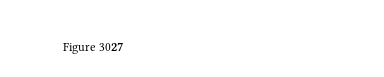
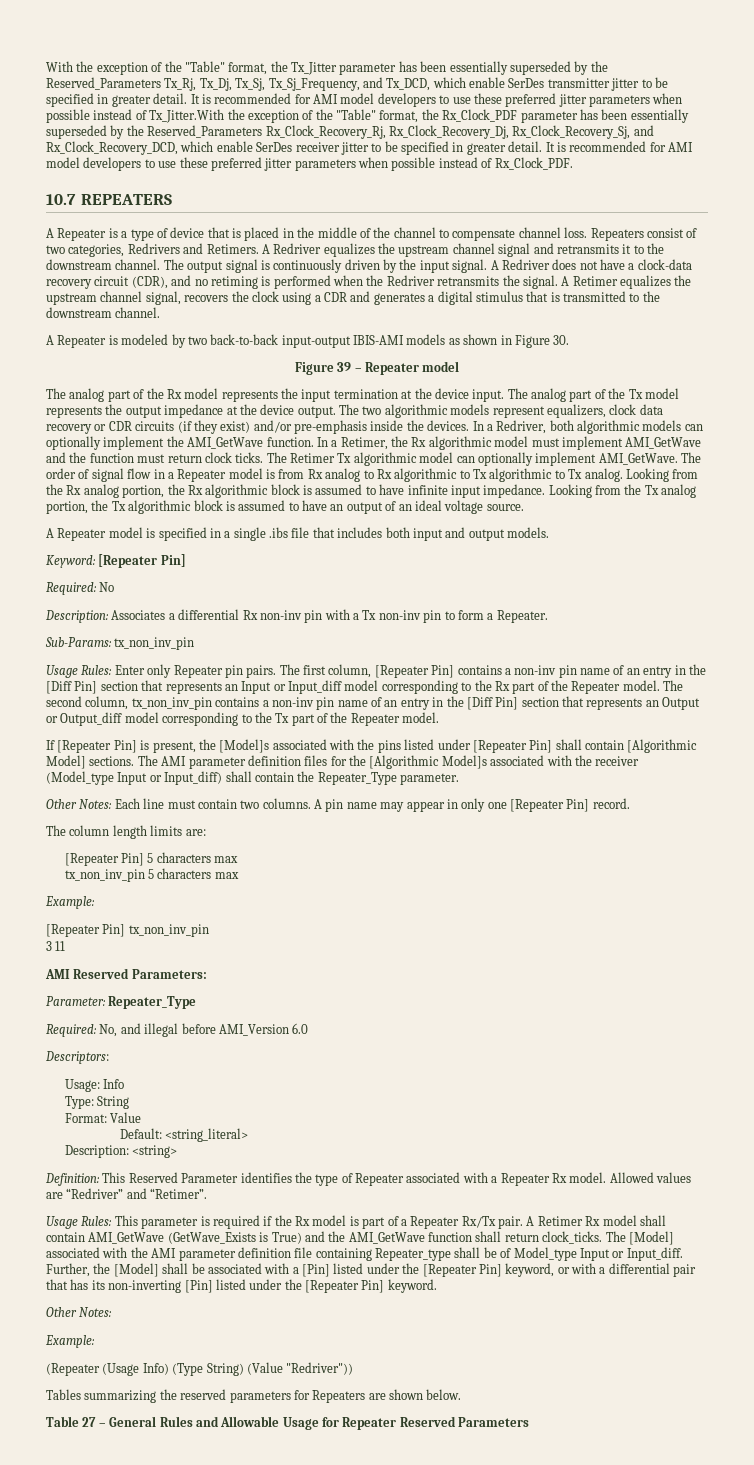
- Figure 3027
+ With the exception of the "Table" format, the Tx_Jitter parameter has been essentially superseded by the Reserved_Parameters Tx_Rj, Tx_Dj, Tx_Sj, Tx_Sj_Frequency, and Tx_DCD, which enable SerDes transmitter jitter to be specified in greater detail. It is recommended for AMI model developers to use these preferred jitter parameters when possible instead of Tx_Jitter.With the exception of the "Table" format, the Rx_Clock_PDF parameter has been essentially superseded by the Reserved_Parameters Rx_Clock_Recovery_Rj, Rx_Clock_Recovery_Dj, Rx_Clock_Recovery_Sj, and Rx_Clock_Recovery_DCD, which enable SerDes receiver jitter to be specified in greater detail. It is recommended for AMI model developers to use these preferred jitter parameters when possible instead of Rx_Clock_PDF.
+ 10.7 REPEATERS
+ A Repeater is a type of device that is placed in the middle of the channel to compensate channel loss. Repeaters consist of two categories, Redrivers and Retimers. A Redriver equalizes the upstream channel signal and retransmits it to the downstream channel. The output signal is continuously driven by the input signal. A Redriver does not have a clock-data recovery circuit (CDR), and no retiming is performed when the Redriver retransmits the signal. A Retimer equalizes the upstream channel signal, recovers the clock using a CDR and generates a digital stimulus that is transmitted to the downstream channel.
+ A Repeater is modeled by two back-to-back input-output IBIS-AMI models as shown in Figure 30.
+ Figure 39 – Repeater model
+ The analog part of the Rx model represents the input termination at the device input. The analog part of the Tx model represents the output impedance at the device output. The two algorithmic models represent equalizers, clock data recovery or CDR circuits (if they exist) and/or pre-emphasis inside the devices. In a Redriver, both algorithmic models can optionally implement the AMI_GetWave function. In a Retimer, the Rx algorithmic model must implement AMI_GetWave and the function must return clock ticks. The Retimer Tx algorithmic model can optionally implement AMI_GetWave. The order of signal flow in a Repeater model is from Rx analog to Rx algorithmic to Tx algorithmic to Tx analog. Looking from the Rx analog portion, the Rx algorithmic block is assumed to have infinite input impedance. Looking from the Tx analog portion, the Tx algorithmic block is assumed to have an output of an ideal voltage source.
+ A Repeater model is specified in a single .ibs file that includes both input and output models.
+ Keyword: [Repeater Pin]
+ Required: No
+ Description: Associates a differential Rx non-inv pin with a Tx non-inv pin to form a Repeater.
+ Sub-Params: tx_non_inv_pin
+ Usage Rules: Enter only Repeater pin pairs. The first column, [Repeater Pin] contains a non-inv pin name of an entry in the [Diff Pin] section that represents an Input or Input_diff model corresponding to the Rx part of the Repeater model. The second column, tx_non_inv_pin contains a non-inv pin name of an entry in the [Diff Pin] section that represents an Output or Output_diff model corresponding to the Tx part of the Repeater model.
+ If [Repeater Pin] is present, the [Model]s associated with the pins listed under [Repeater Pin] shall contain [Algorithmic Model] sections. The AMI parameter definition files for the [Algorithmic Model]s associated with the receiver (Model_type Input or Input_diff) shall contain the Repeater_Type parameter.
+ Other Notes: Each line must contain two columns. A pin name may appear in only one [Repeater Pin] record.
+ The column length limits are:
+ [Repeater Pin] 5 characters max
+ tx_non_inv_pin 5 characters max
+ Example:
+ [Repeater Pin] tx_non_inv_pin
+ 3 11
+ AMI Reserved Parameters:
+ Parameter: Repeater_Type
+ Required: No, and illegal before AMI_Version 6.0
+ Descriptors:
+ Usage: Info
+ Type: String
+ Format: Value
+ Default: <string_literal>
+ Description: <string>
+ Definition: This Reserved Parameter identifies the type of Repeater associated with a Repeater Rx model. Allowed values are “Redriver” and “Retimer”.
+ Usage Rules: This parameter is required if the Rx model is part of a Repeater Rx/Tx pair. A Retimer Rx model shall contain AMI_GetWave (GetWave_Exists is True) and the AMI_GetWave function shall return clock_ticks. The [Model] associated with the AMI parameter definition file containing Repeater_type shall be of Model_type Input or Input_diff. Further, the [Model] shall be associated with a [Pin] listed under the [Repeater Pin] keyword, or with a differential pair that has its non-inverting [Pin] listed under the [Repeater Pin] keyword.
+ Other Notes:
+ Example:
+ (Repeater (Usage Info) (Type String) (Value "Redriver"))
+ Tables summarizing the reserved parameters for Repeaters are shown below.
+ Table 27 – General Rules and Allowable Usage for Repeater Reserved Parameters

